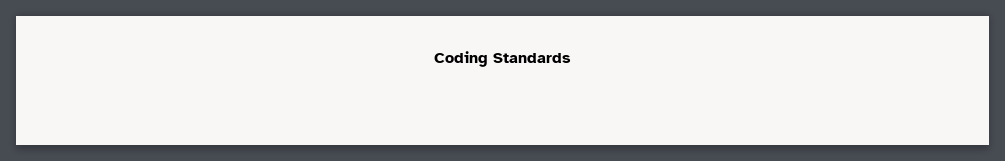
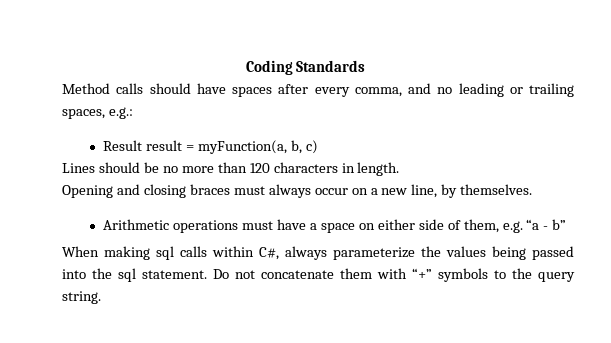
+ Method calls should have spaces after every comma, and no leading or trailing spaces, e.g.:
+ Result result = myFunction(a, b, c)
+ Lines should be no more than 120 characters in length.
+ Opening and closing braces must always occur on a new line, by themselves.
+ Arithmetic operations must have a space on either side of them, e.g. “a - b”
+ When making sql calls within C#, always parameterize the values being passed into the sql statement. Do not concatenate them with “+” symbols to the query string.

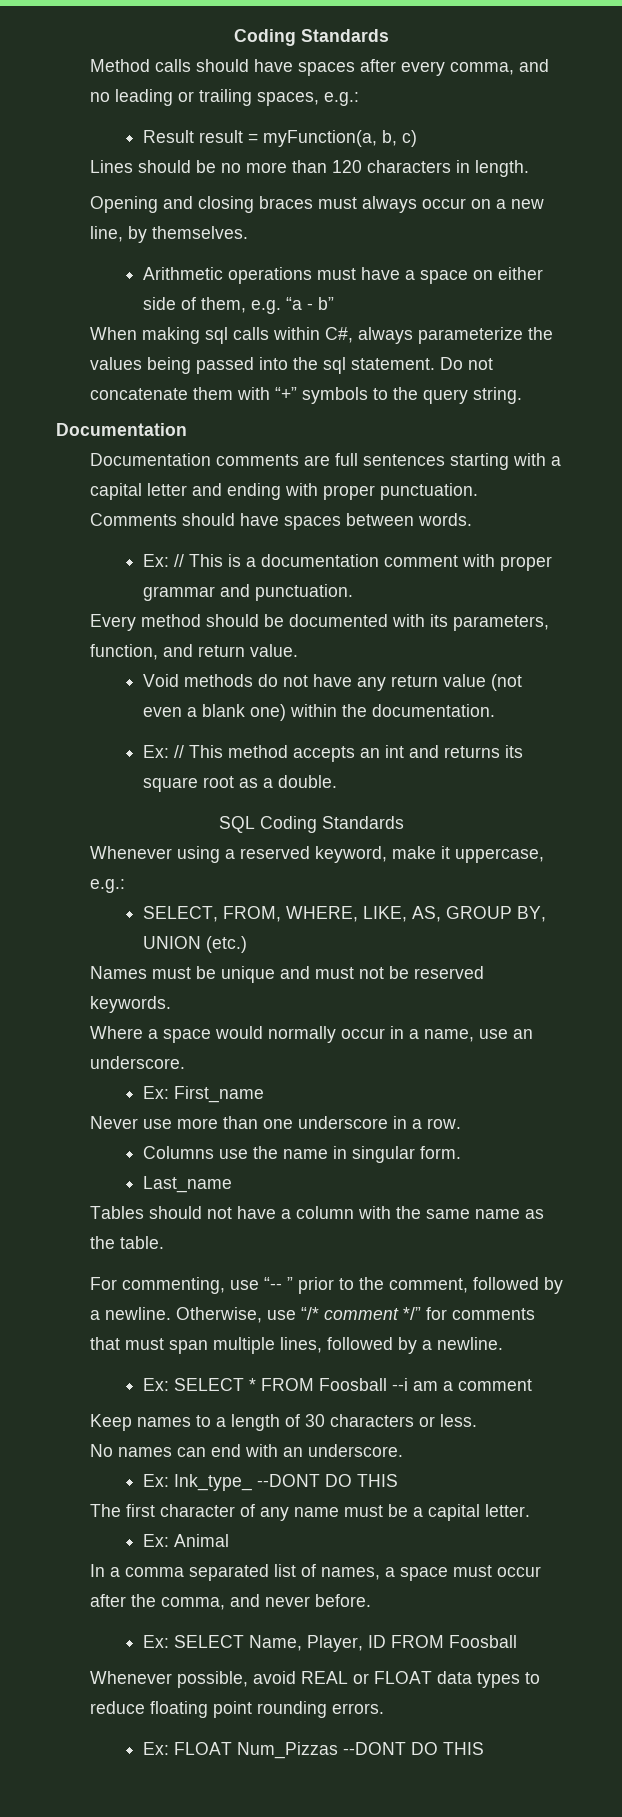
  Do not concatenate them with “+” symbols to the query string.
+ Documentation
+ Documentation comments are full sentences starting with a capital letter and ending with proper punctuation. Comments should have spaces between words.
+ Ex: // This is a documentation comment with proper grammar and punctuation.
+ Every method should be documented with its parameters, function, and return value.
+ Void methods do not have any return value (not even a blank one) within the documentation.
+ Ex: // This method accepts an int and returns its square root as a double.
+ SQL Coding Standards
+ Whenever using a reserved keyword, make it uppercase, e.g.:
+ SELECT, FROM, WHERE, LIKE, AS, GROUP BY, UNION (etc.)
+ Names must be unique and must not be reserved keywords.
+ Where a space would normally occur in a name, use an underscore.
+ Ex: First_name
+ Never use more than one underscore in a row.
+ Columns use the name in singular form.
+ Last_name
+ Tables should not have a column with the same name as the table.
+ For commenting, use “-- ” prior to the comment, followed by a newline. Otherwise, use “/* comment */” for comments that must span multiple lines, followed by a newline.
+ Ex: SELECT * FROM Foosball --i am a comment
+ Keep names to a length of 30 characters or less.
+ No names can end with an underscore.
+ Ex: Ink_type_ --DONT DO THIS
+ The first character of any name must be a capital letter.
+ Ex: Animal
+ In a comma separated list of names, a space must occur after the comma, and never before.
+ Ex: SELECT Name, Player, ID FROM Foosball
+ Whenever possible, avoid REAL or FLOAT data types to reduce floating point rounding errors.
+ Ex: FLOAT Num_Pizzas --DONT DO THIS

